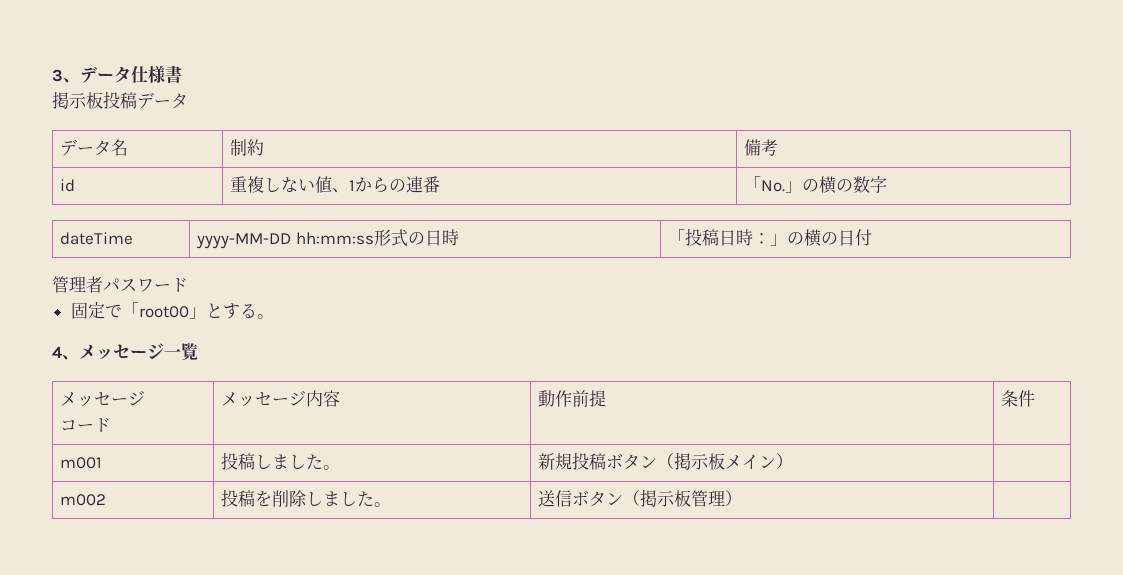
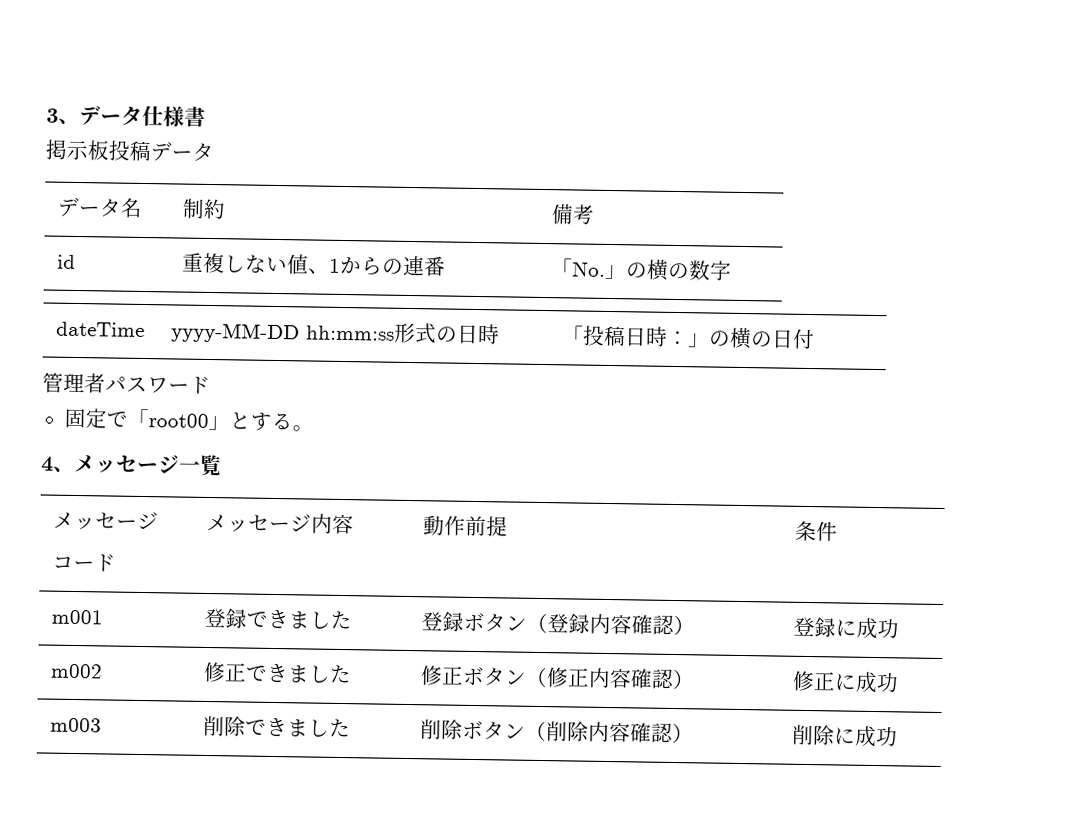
- m001 | 投稿しました。 | 新規投稿ボタン（掲示板メイン） |
- m002 | 投稿を削除しました。 | 送信ボタン（掲示板管理） |
+ m001 | 登録できました | 登録ボタン（登録内容確認） | 登録に成功
+ m002 | 修正できました | 修正ボタン（修正内容確認） | 修正に成功
+ m003 | 削除できました | 削除ボタン（削除内容確認） | 削除に成功

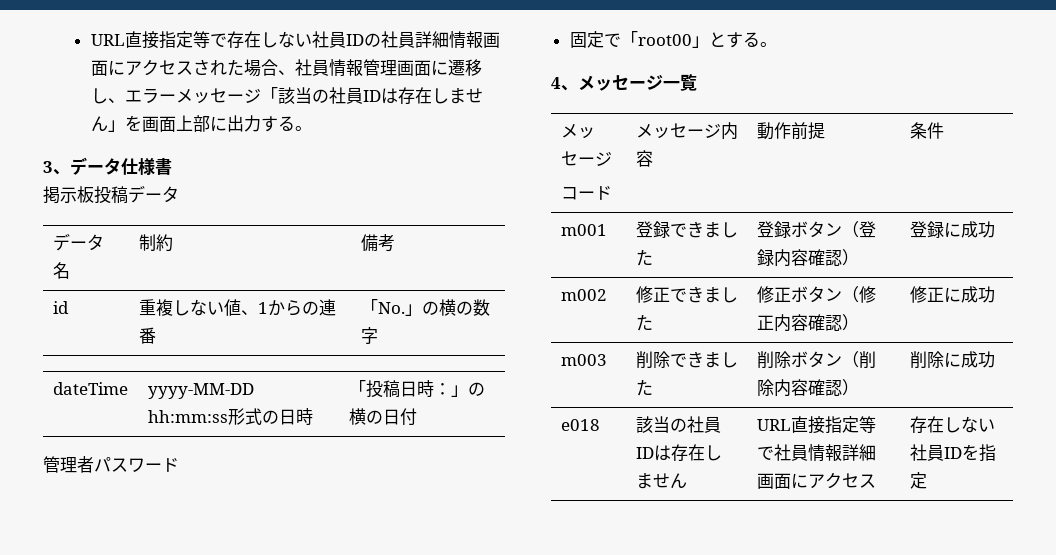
+ URL直接指定等で存在しない社員IDの社員詳細情報画面にアクセスされた場合、社員情報管理画面に遷移し、エラーメッセージ「該当の社員IDは存在しません」を画面上部に出力する。
+ e018 | 該当の社員IDは存在しません | URL直接指定等で社員情報詳細画面にアクセス | 存在しない社員IDを指定

